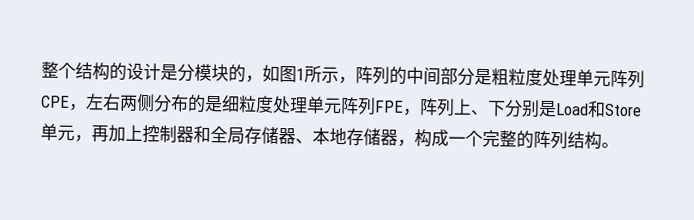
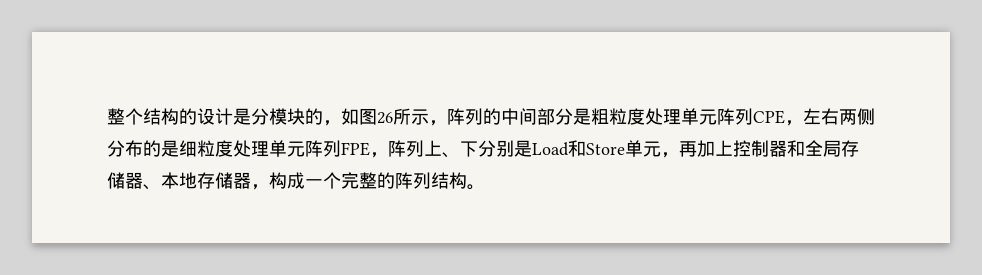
- 整个结构的设计是分模块的，如图1所示，阵列的中间部分是粗粒度处理单元阵列CPE，左右两侧分布的是细粒度处理单元阵列FPE，阵列上、下分别是Load和Store单元，再加上控制器和全局存储器、本地存储器，构成一个完整的阵列结构。
+ 整个结构的设计是分模块的，如图26所示，阵列的中间部分是粗粒度处理单元阵列CPE，左右两侧分布的是细粒度处理单元阵列FPE，阵列上、下分别是Load和Store单元，再加上控制器和全局存储器、本地存储器，构成一个完整的阵列结构。

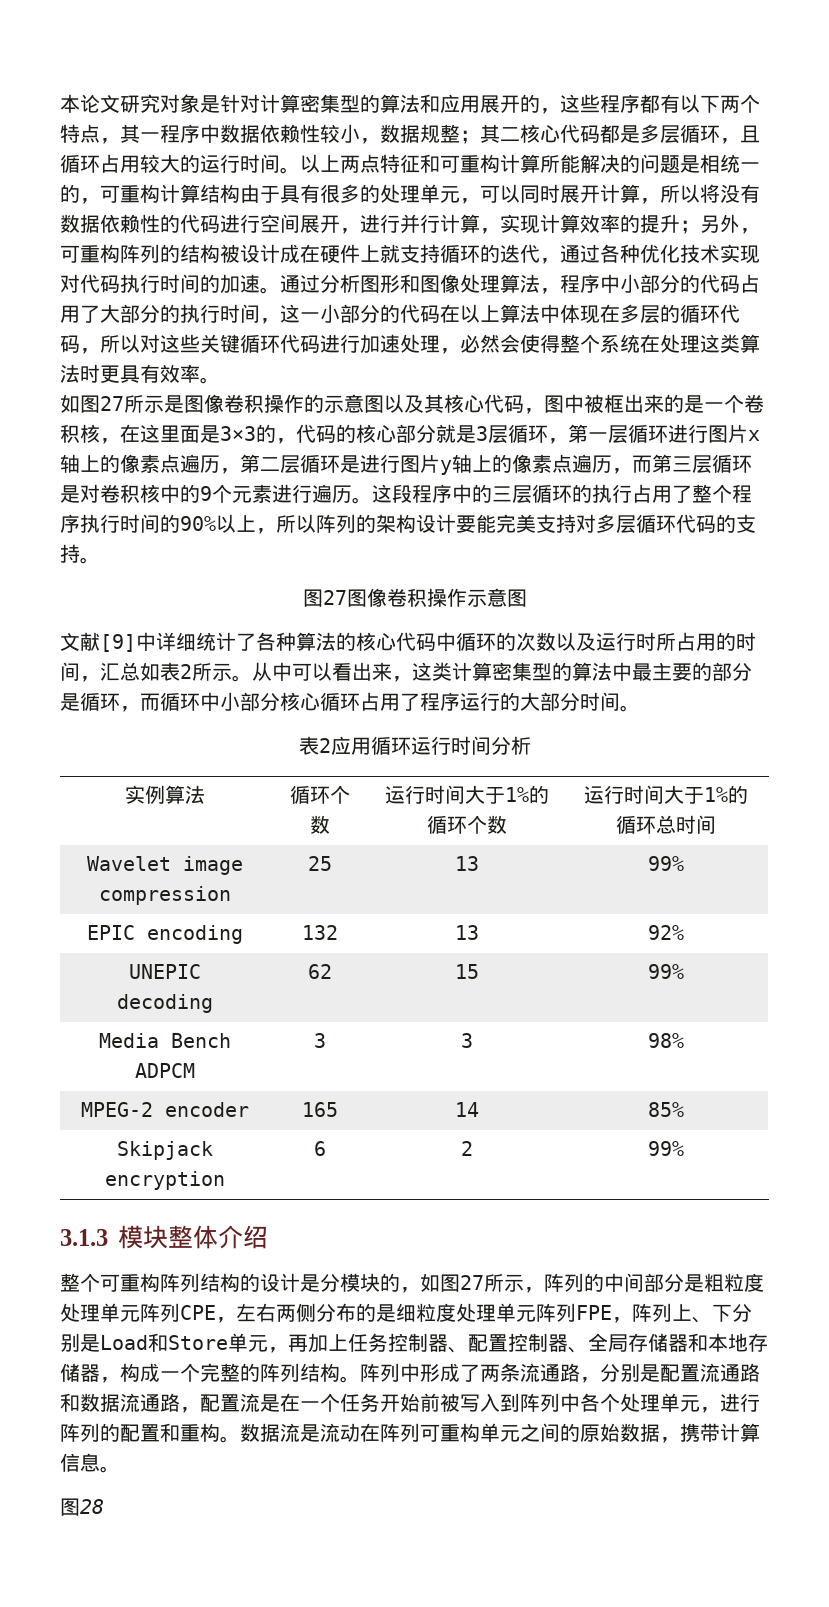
- 整个结构的设计是分模块的，如图26所示，阵列的中间部分是粗粒度处理单元阵列CPE，左右两侧分布的是细粒度处理单元阵列FPE，阵列上、下分别是Load和Store单元，再加上控制器和全局存储器、本地存储器，构成一个完整的阵列结构。
+ 本论文研究对象是针对计算密集型的算法和应用展开的，这些程序都有以下两个特点，其一程序中数据依赖性较小，数据规整；其二核心代码都是多层循环，且循环占用较大的运行时间。以上两点特征和可重构计算所能解决的问题是相统一的，可重构计算结构由于具有很多的处理单元，可以同时展开计算，所以将没有数据依赖性的代码进行空间展开，进行并行计算，实现计算效率的提升；另外，可重构阵列的结构被设计成在硬件上就支持循环的迭代，通过各种优化技术实现对代码执行时间的加速。通过分析图形和图像处理算法，程序中小部分的代码占用了大部分的执行时间，这一小部分的代码在以上算法中体现在多层的循环代码，所以对这些关键循环代码进行加速处理，必然会使得整个系统在处理这类算法时更具有效率。
+ 如图27所示是图像卷积操作的示意图以及其核心代码，图中被框出来的是一个卷积核，在这里面是3×3的，代码的核心部分就是3层循环，第一层循环进行图片x轴上的像素点遍历，第二层循环是进行图片y轴上的像素点遍历，而第三层循环是对卷积核中的9个元素进行遍历。这段程序中的三层循环的执行占用了整个程序执行时间的90%以上，所以阵列的架构设计要能完美支持对多层循环代码的支持。
+ 图27图像卷积操作示意图
+ 文献[9]中详细统计了各种算法的核心代码中循环的次数以及运行时所占用的时间，汇总如表2所示。从中可以看出来，这类计算密集型的算法中最主要的部分是循环，而循环中小部分核心循环占用了程序运行的大部分时间。
+ 表2应用循环运行时间分析
+ 实例算法 | 循环个数 | 运行时间大于1%的循环个数 | 运行时间大于1%的循环总时间
+ Wavelet image compression | 25 | 13 | 99%
+ EPIC encoding | 132 | 13 | 92%
+ UNEPIC decoding | 62 | 15 | 99%
+ Media Bench ADPCM | 3 | 3 | 98%
+ MPEG-2 encoder | 165 | 14 | 85%
+ Skipjack encryption | 6 | 2 | 99%
+ 3.1.3模块整体介绍
+ 整个可重构阵列结构的设计是分模块的，如图27所示，阵列的中间部分是粗粒度处理单元阵列CPE，左右两侧分布的是细粒度处理单元阵列FPE，阵列上、下分别是Load和Store单元，再加上任务控制器、配置控制器、全局存储器和本地存储器，构成一个完整的阵列结构。
+ 阵列中形成了两条流通路，分别是配置流通路和数据流通路，配置流是在一个任务开始前被写入到阵列中各个处理单元，进行阵列的配置和重构。数据流是流动在阵列可重构单元之间的原始数据，携带计算信息。
+ 图28

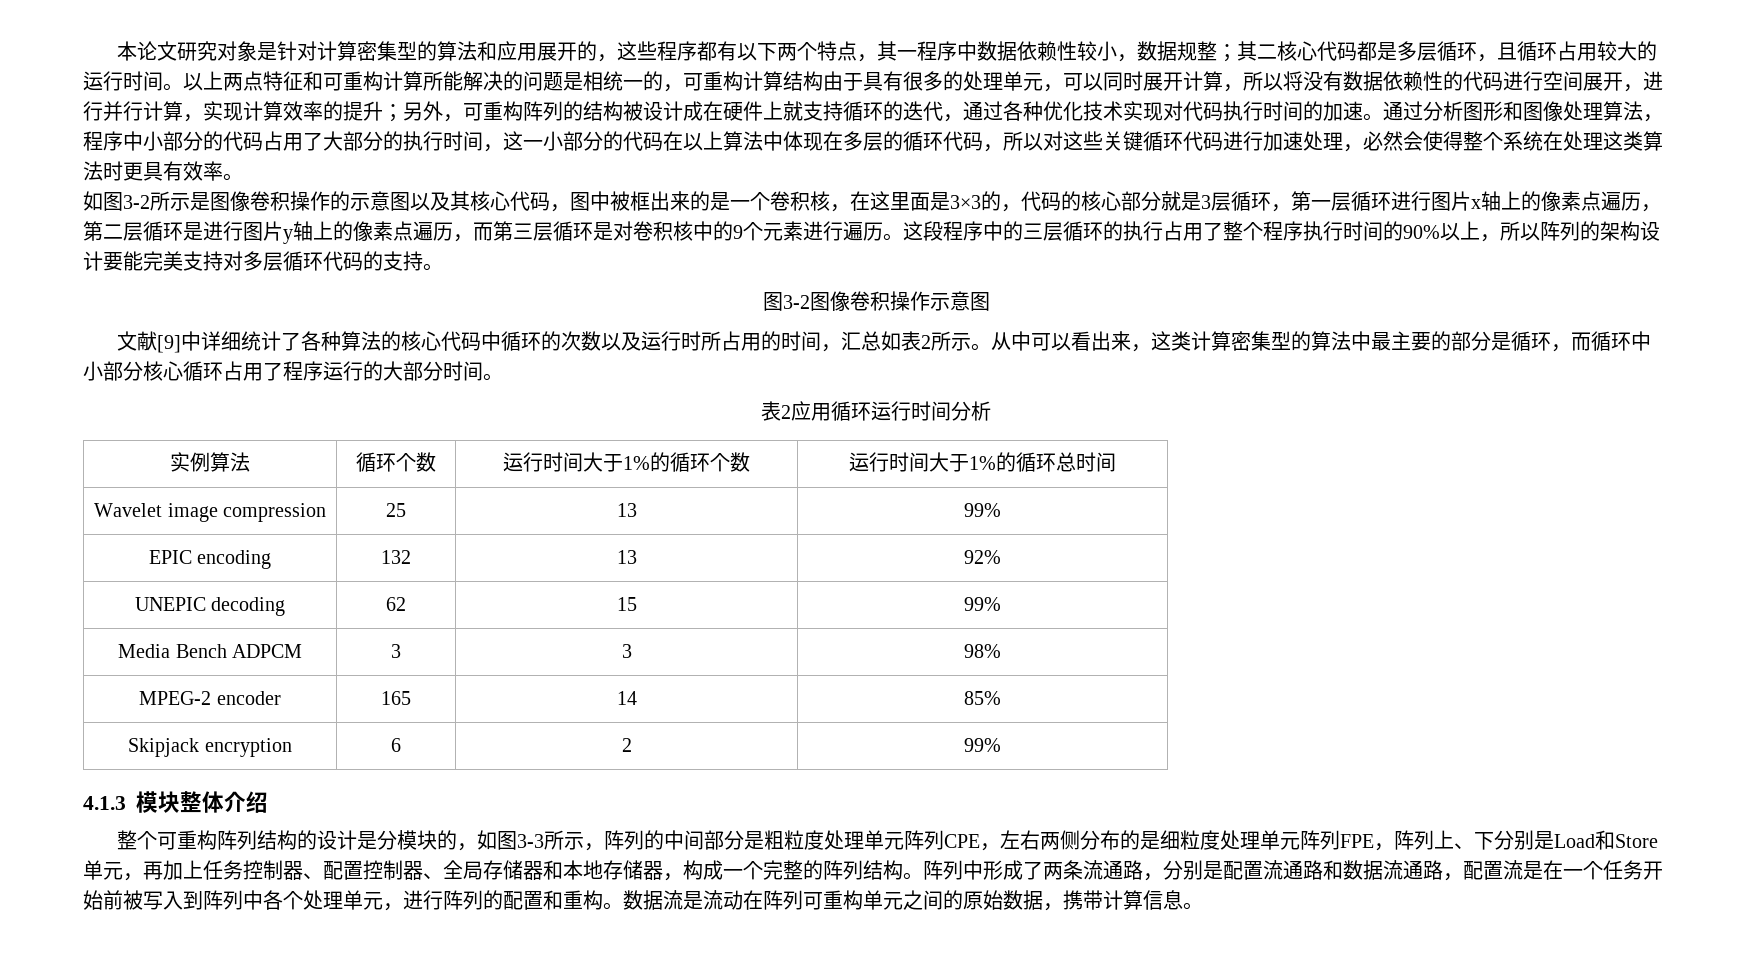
- 如图27所示是图像卷积操作的示意图以及其核心代码，图中被框出来的是一个卷积核，在这里面是3×3的，代码的核心部分就是3层循环，第一层循环进行图片x轴上的像素点遍历，第二层循环是进行图片y轴上的像素点遍历，而第三层循环是对卷积核中的9个元素进行遍历。
+ 如图3-2所示是图像卷积操作的示意图以及其核心代码，图中被框出来的是一个卷积核，在这里面是3×3的，代码的核心部分就是3层循环，第一层循环进行图片x轴上的像素点遍历，第二层循环是进行图片y轴上的像素点遍历，而第三层循环是对卷积核中的9个元素进行遍历。
- 图27图像卷积操作示意图
+ 图3-2图像卷积操作示意图
- 3.1.3模块整体介绍
+ 4.1.3模块整体介绍
- 整个可重构阵列结构的设计是分模块的，如图27所示，阵列的中间部分是粗粒度处理单元阵列CPE，左右两侧分布的是细粒度处理单元阵列FPE，阵列上、下分别是Load和Store单元，再加上任务控制器、配置控制器、全局存储器和本地存储器，构成一个完整的阵列结构。
+ 整个可重构阵列结构的设计是分模块的，如图3-3所示，阵列的中间部分是粗粒度处理单元阵列CPE，左右两侧分布的是细粒度处理单元阵列FPE，阵列上、下分别是Load和Store单元，再加上任务控制器、配置控制器、全局存储器和本地存储器，构成一个完整的阵列结构。
- 图28

